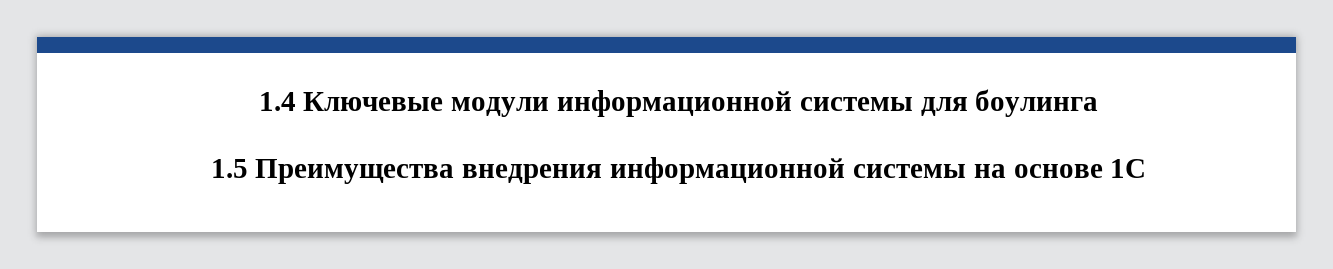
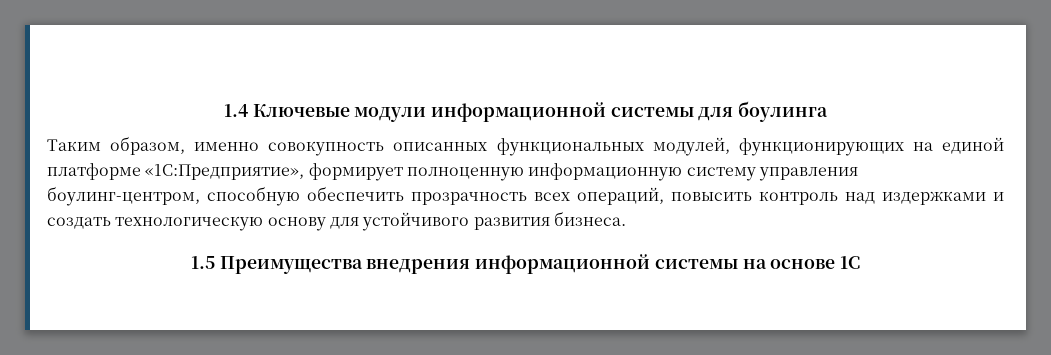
+ Таким образом, именно совокупность описанных функциональных модулей, функционирующих на единой платформе «1С:Предприятие», формирует полноценную информационную систему управления боулинг-центром, способную обеспечить прозрачность всех операций, повысить контроль над издержками и создать технологическую основу для устойчивого развития бизнеса.

